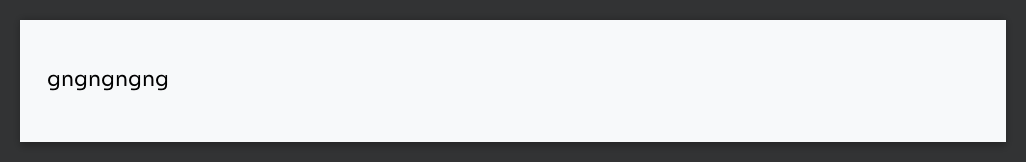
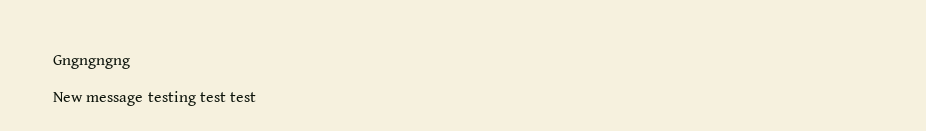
- gngngngng
+ Gngngngng
+ New message testing test test

